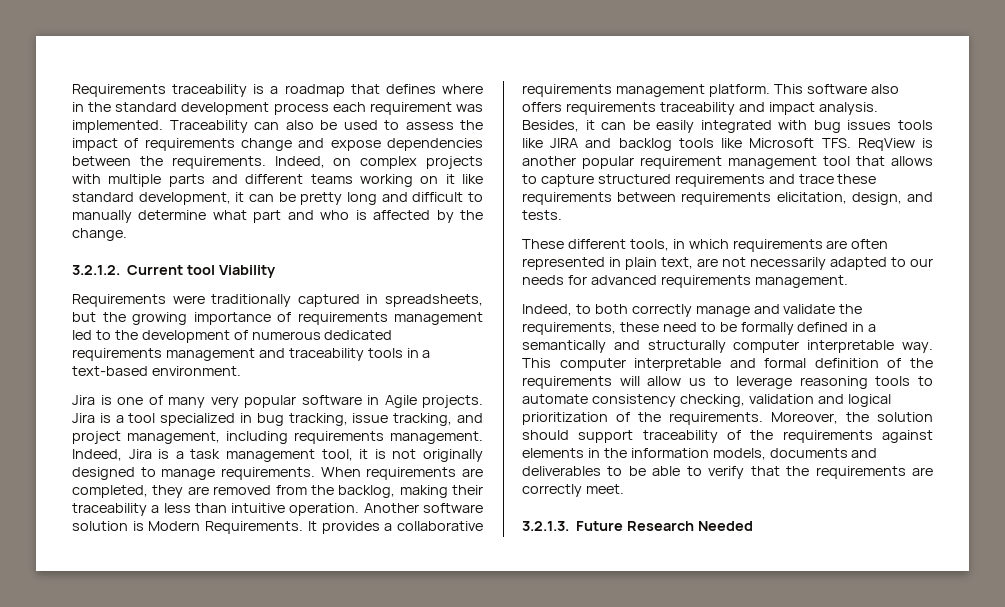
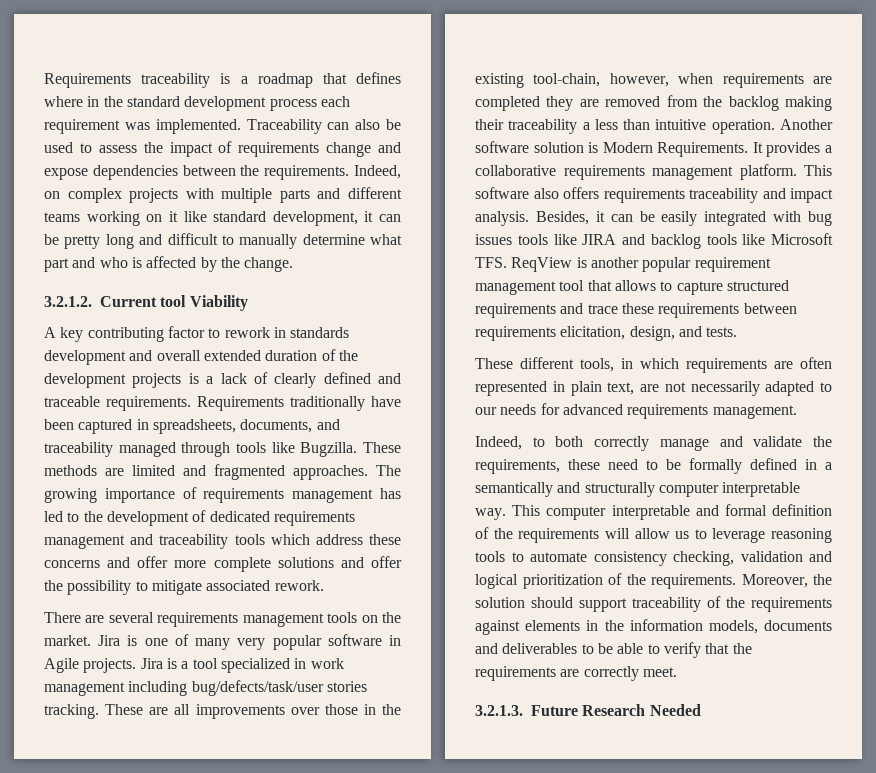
- Requirements were traditionally captured in spreadsheets, but the growing importance of requirements management led to the development of numerous dedicated requirements management and traceability tools in a text-based environment.
- Jira is one of many very popular software in Agile projects.
+ A key contributing factor to rework in standards development and overall extended duration of the development projects is a lack of clearly defined and traceable requirements. Requirements traditionally have been captured in spreadsheets, documents, and traceability managed through tools like Bugzilla. These methods are limited and fragmented approaches. The growing importance of requirements management has led to the development of dedicated requirements management and traceability tools which address these concerns and offer more complete solutions and offer the possibility to mitigate associated rework.
+ There are several requirements management tools on the market. Jira is one of many very popular software in Agile projects.
- Jira is a tool specialized in bug tracking, issue tracking, and project management, including requirements management. Indeed, Jira is a task management tool, it is not originally designed to manage requirements. When requirements are completed, they are removed from the backlog, making their traceability a less than intuitive operation.
+ Jira is a tool specialized in work management including bug/defects/task/user stories tracking. These are all improvements over those in the existing tool-chain, however, when requirements are completed they are removed from the backlog making their traceability a less than intuitive operation.

